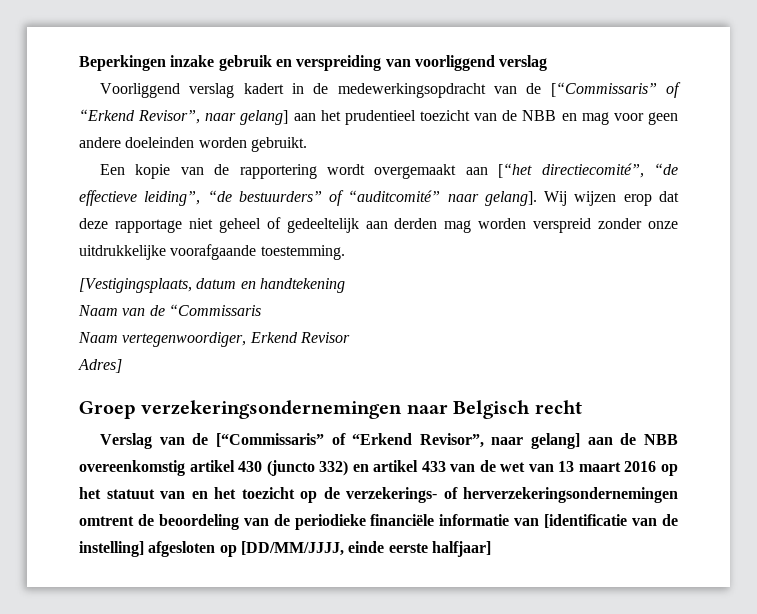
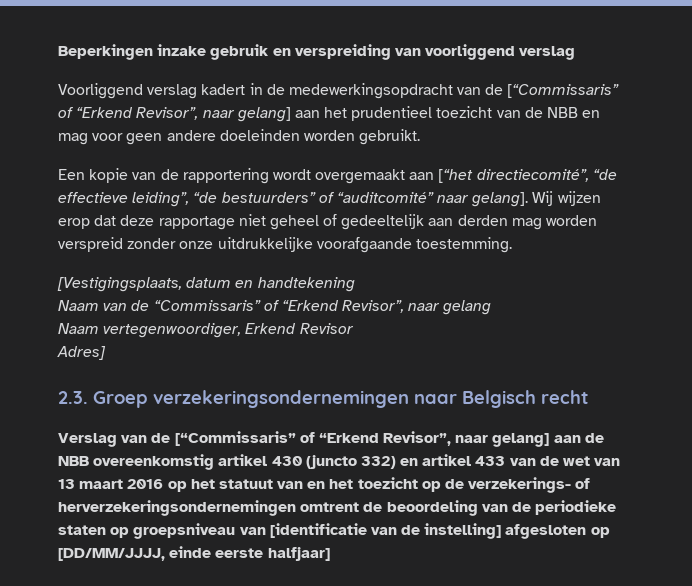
- Naam van de “Commissaris
+ Naam van de “Commissaris” of “Erkend Revisor”, naar gelang
- Groep verzekeringsondernemingen naar Belgisch recht
+ 2.3. Groep verzekeringsondernemingen naar Belgisch recht
- Verslag van de [“Commissaris” of “Erkend Revisor”, naar gelang] aan de NBB overeenkomstig artikel 430 (juncto 332) en artikel 433 van de wet van 13 maart 2016 op het statuut van en het toezicht op de verzekerings- of herverzekeringsondernemingen omtrent de beoordeling van de periodieke financiële informatie van [identificatie van de instelling] afgesloten op [DD/MM/JJJJ, einde eerste halfjaar]
+ Verslag van de [“Commissaris” of “Erkend Revisor”, naar gelang] aan de NBB overeenkomstig artikel 430 (juncto 332) en artikel 433 van de wet van 13 maart 2016 op het statuut van en het toezicht op de verzekerings- of herverzekeringsondernemingen omtrent de beoordeling van de periodieke staten op groepsniveau van [identificatie van de instelling] afgesloten op [DD/MM/JJJJ, einde eerste halfjaar]

